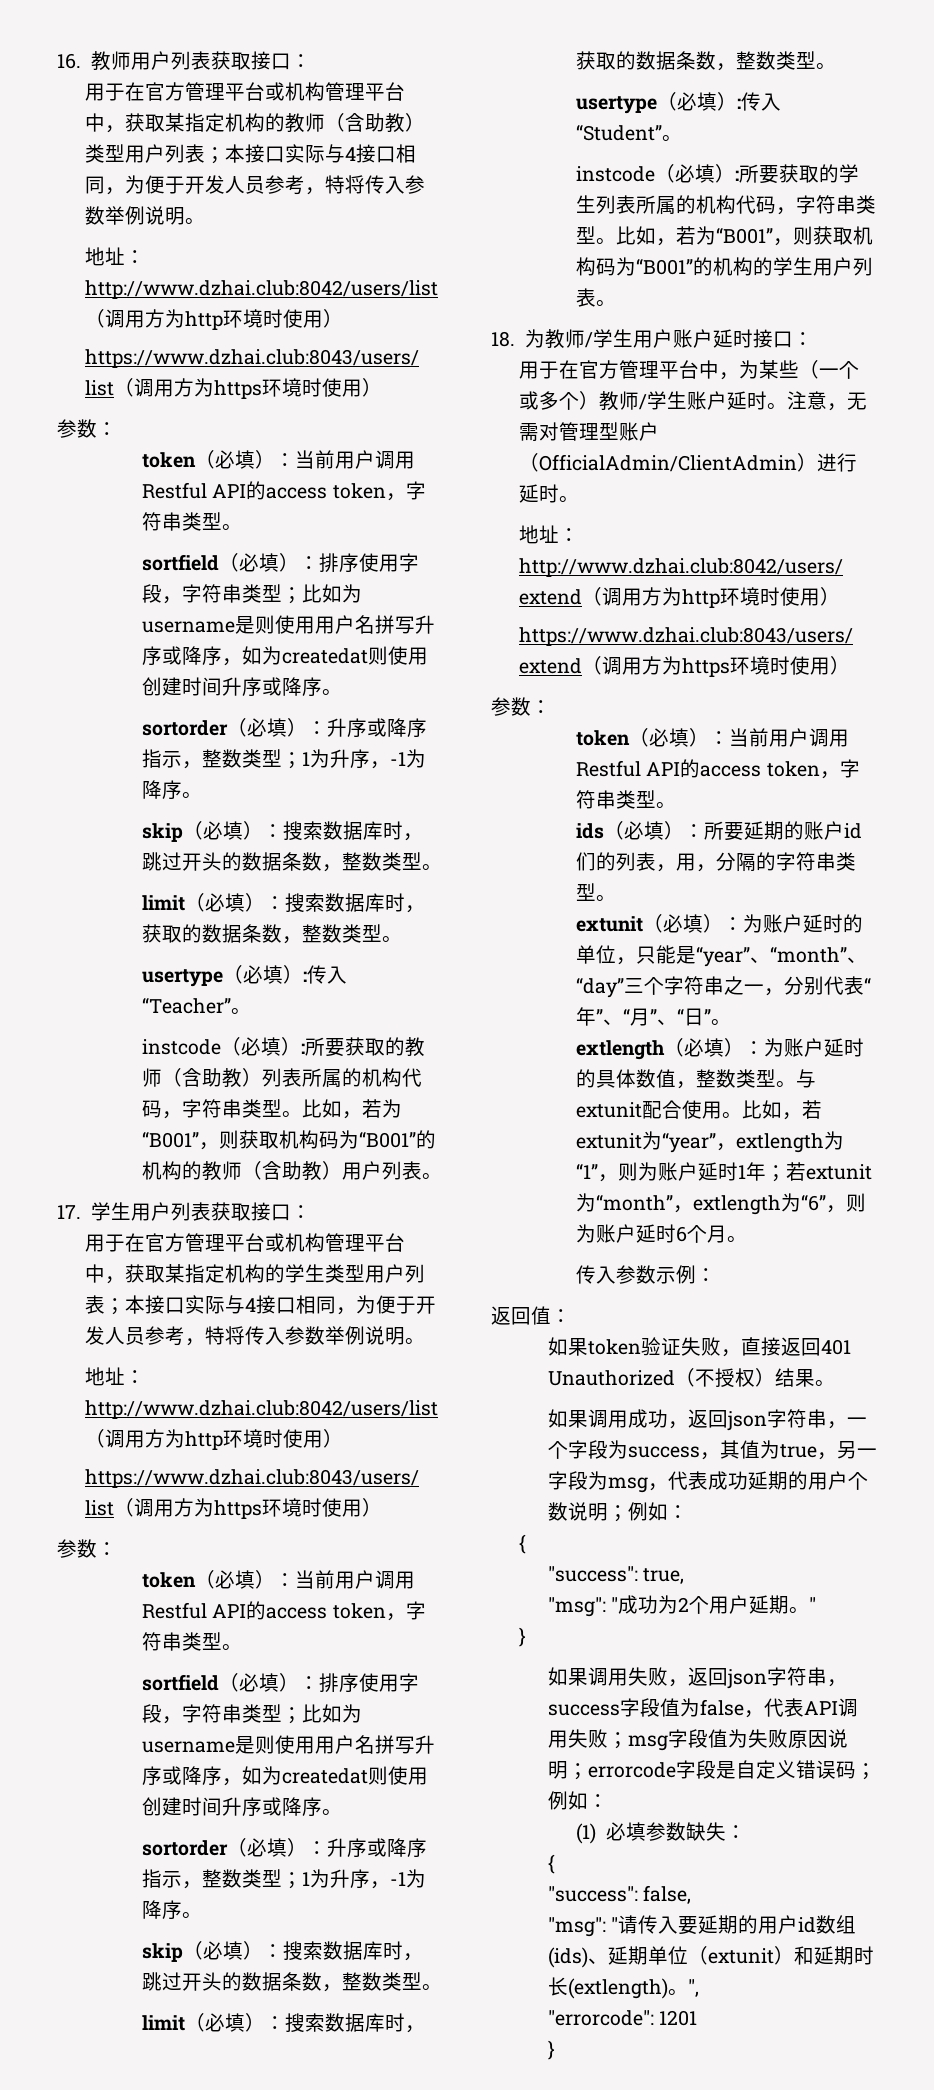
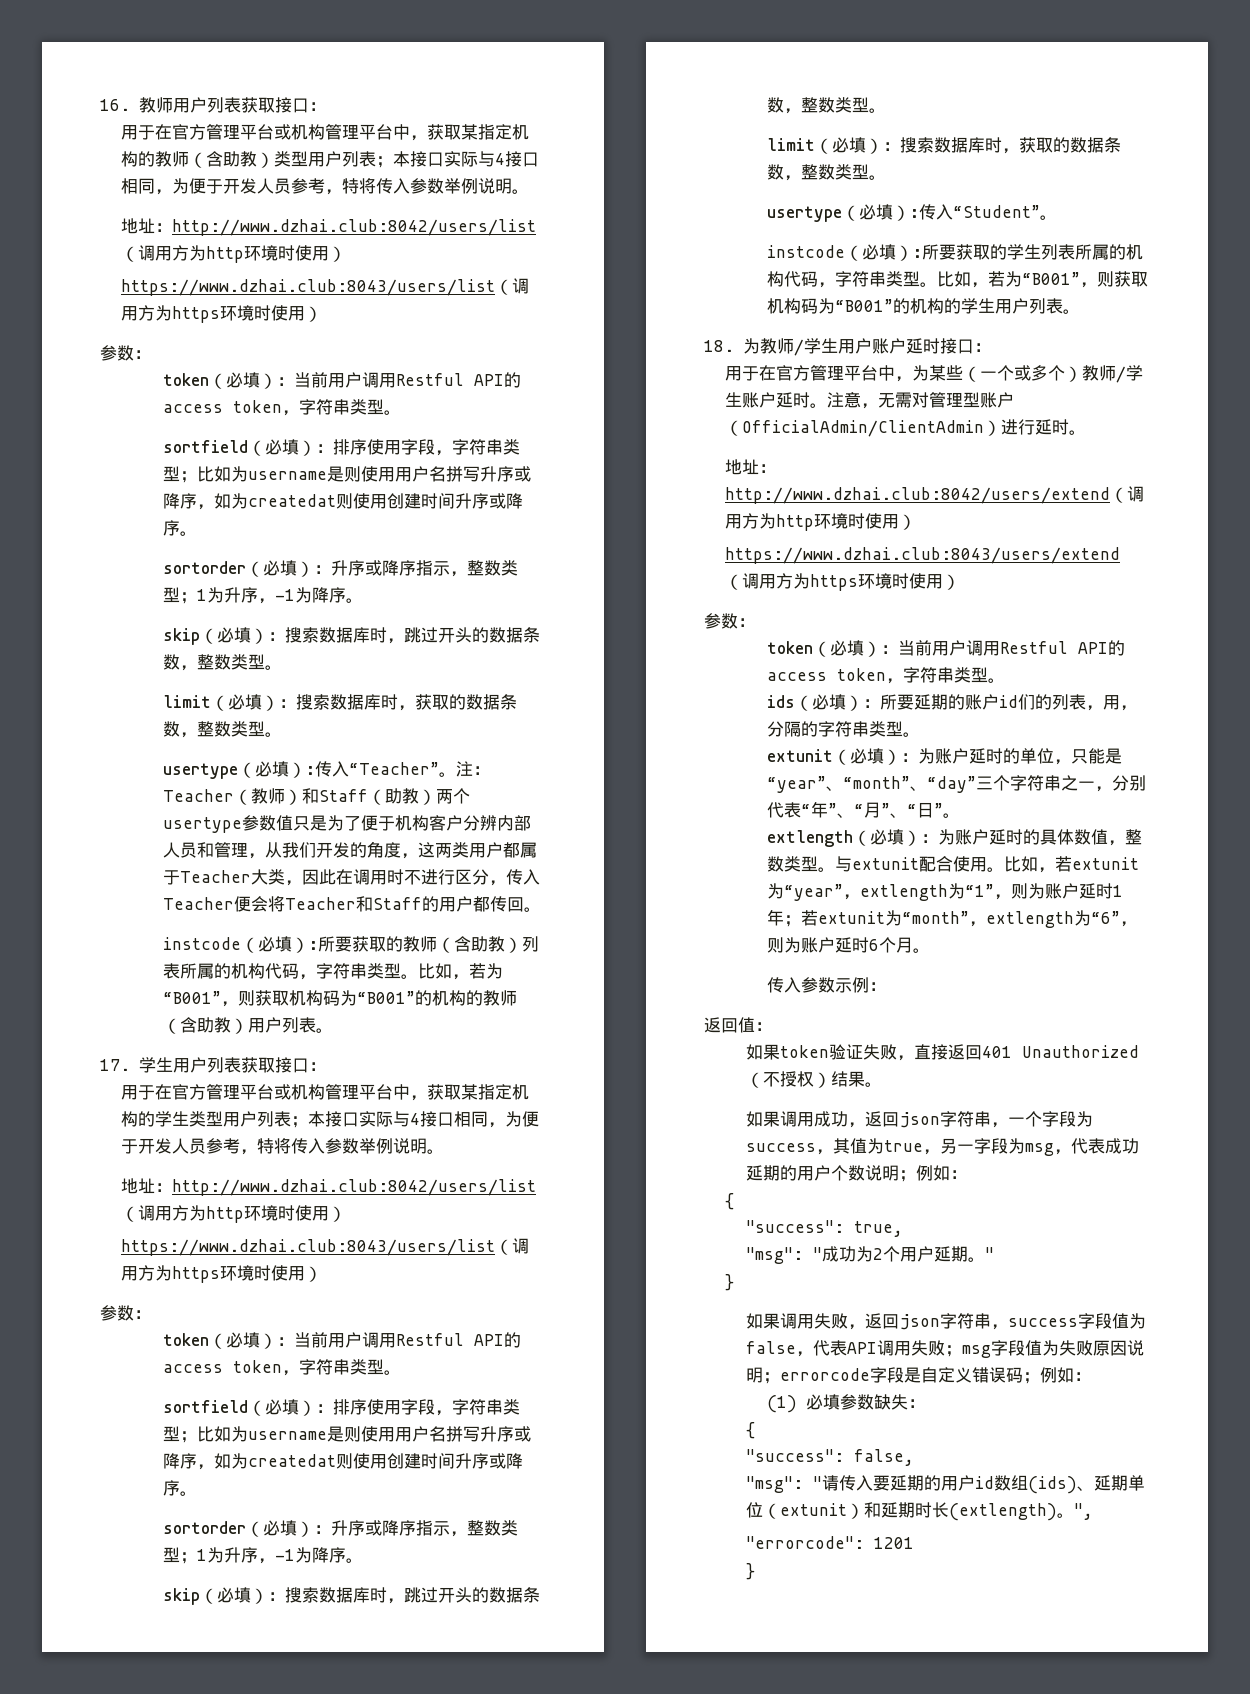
+ 注：Teacher（教师）和Staff（助教）两个usertype参数值只是为了便于机构客户分辨内部人员和管理，从我们开发的角度，这两类用户都属于Teacher大类，因此在调用时不进行区分，传入Teacher便会将Teacher和Staff的用户都传回。

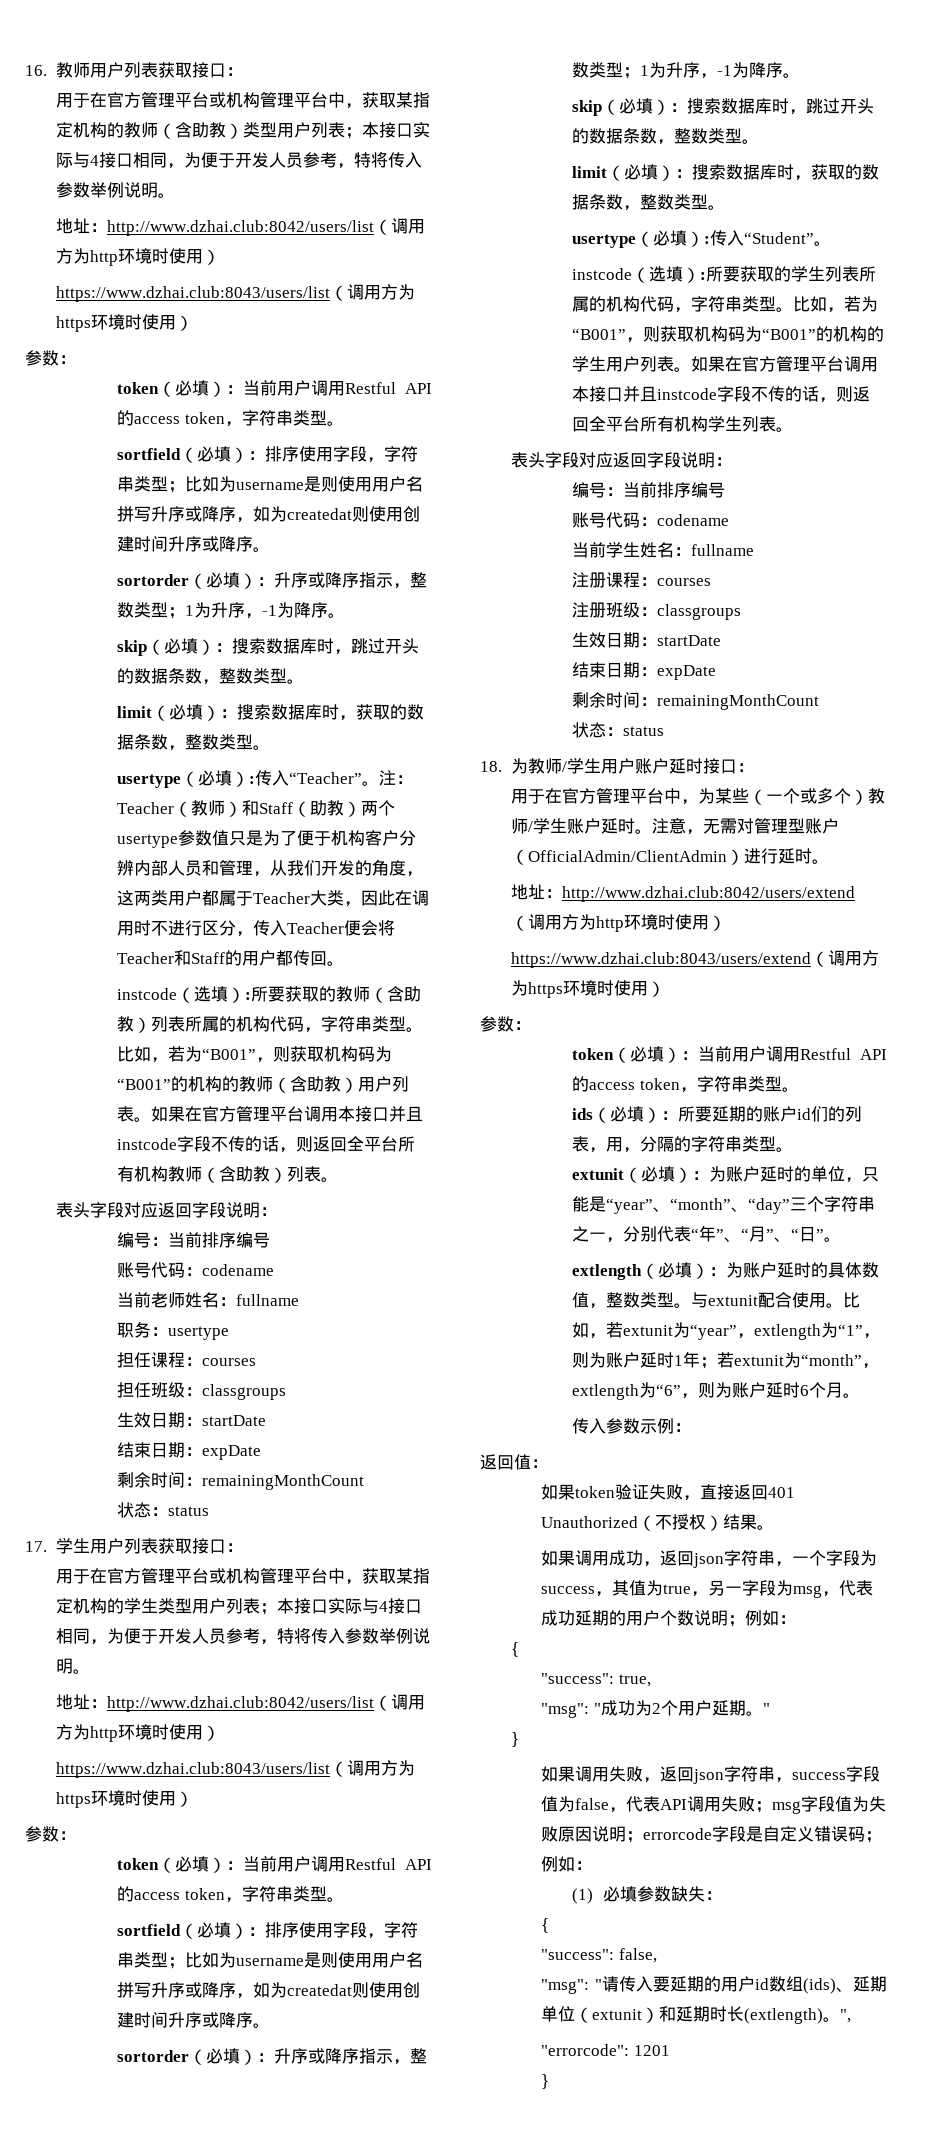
- instcode（必填）:所要获取的教师（含助教）列表所属的机构代码，字符串类型。
+ instcode（选填）:所要获取的教师（含助教）列表所属的机构代码，字符串类型。
+ 如果在官方管理平台调用本接口并且instcode字段不传的话，则返回全平台所有机构教师（含助教）列表。
+ 表头字段对应返回字段说明：
+ 编号：当前排序编号
+ 账号代码：codename
+ 当前老师姓名：fullname
+ 职务：usertype
+ 担任课程：courses
+ 担任班级：classgroups
+ 生效日期：startDate
+ 结束日期：expDate
+ 剩余时间：remainingMonthCount
+ 状态：status
- instcode（必填）:所要获取的学生列表所属的机构代码，字符串类型。
+ instcode（选填）:所要获取的学生列表所属的机构代码，字符串类型。
+ 如果在官方管理平台调用本接口并且instcode字段不传的话，则返回全平台所有机构学生列表。
+ 表头字段对应返回字段说明：
+ 编号：当前排序编号
+ 账号代码：codename
+ 当前学生姓名：fullname
+ 注册课程：courses
+ 注册班级：classgroups
+ 生效日期：startDate
+ 结束日期：expDate
+ 剩余时间：remainingMonthCount
+ 状态：status

